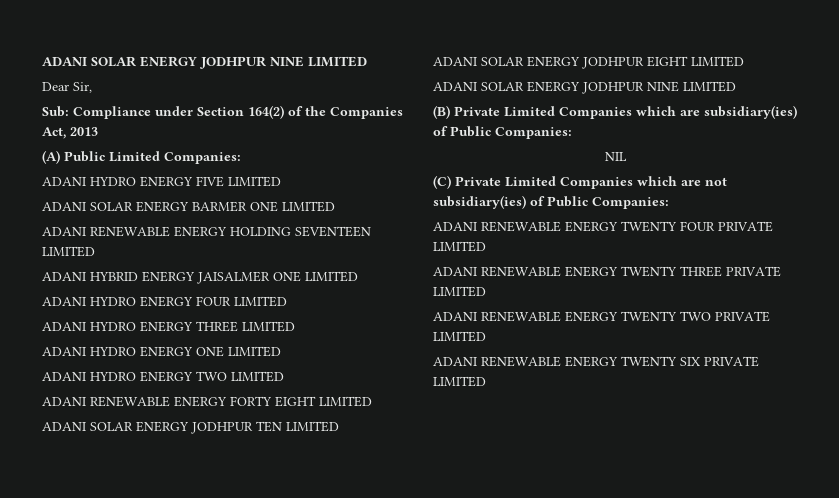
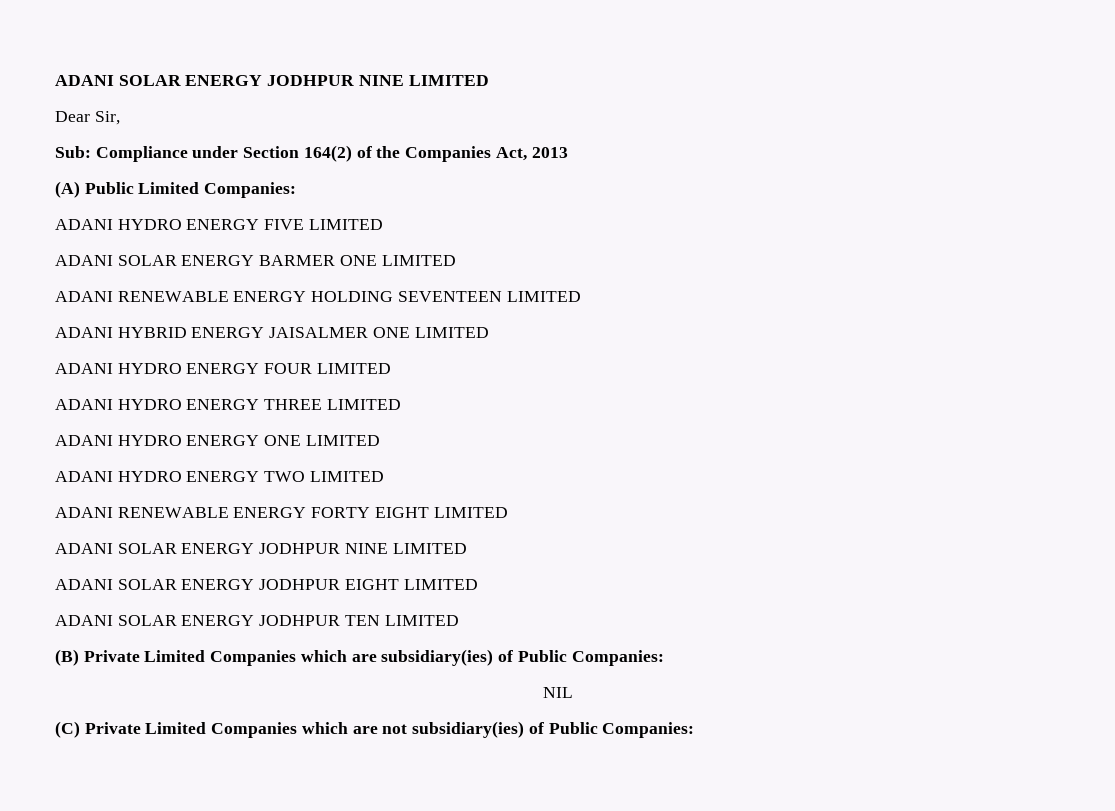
  ADANI RENEWABLE ENERGY FORTY EIGHT LIMITED
- ADANI SOLAR ENERGY JODHPUR TEN LIMITED
+ ADANI SOLAR ENERGY JODHPUR NINE LIMITED
  ADANI SOLAR ENERGY JODHPUR EIGHT LIMITED
- ADANI SOLAR ENERGY JODHPUR NINE LIMITED
+ ADANI SOLAR ENERGY JODHPUR TEN LIMITED
- ADANI RENEWABLE ENERGY TWENTY FOUR PRIVATE LIMITED
- ADANI RENEWABLE ENERGY TWENTY THREE PRIVATE LIMITED
- ADANI RENEWABLE ENERGY TWENTY TWO PRIVATE LIMITED
- ADANI RENEWABLE ENERGY TWENTY SIX PRIVATE LIMITED

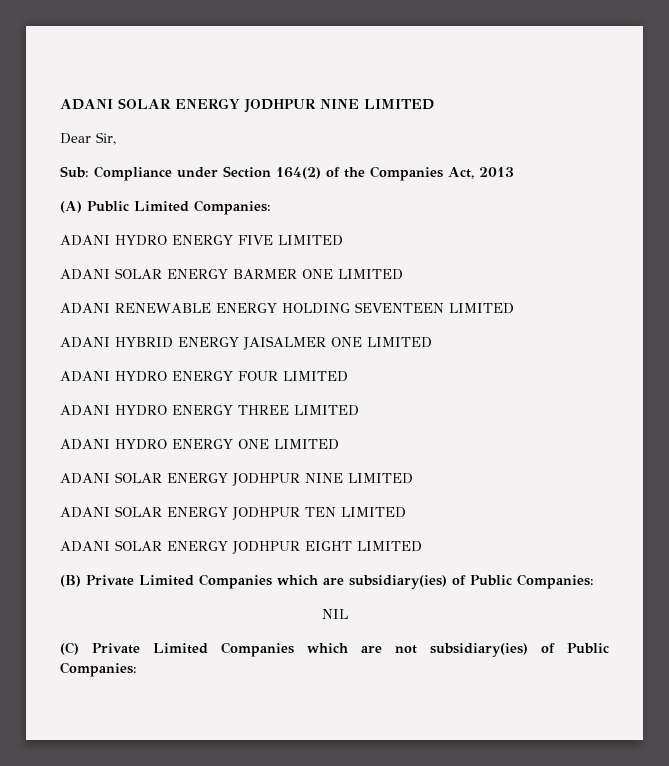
- ADANI HYDRO ENERGY TWO LIMITED
- ADANI RENEWABLE ENERGY FORTY EIGHT LIMITED
+ ADANI SOLAR ENERGY JODHPUR TEN LIMITED
  ADANI SOLAR ENERGY JODHPUR EIGHT LIMITED
- ADANI SOLAR ENERGY JODHPUR TEN LIMITED

